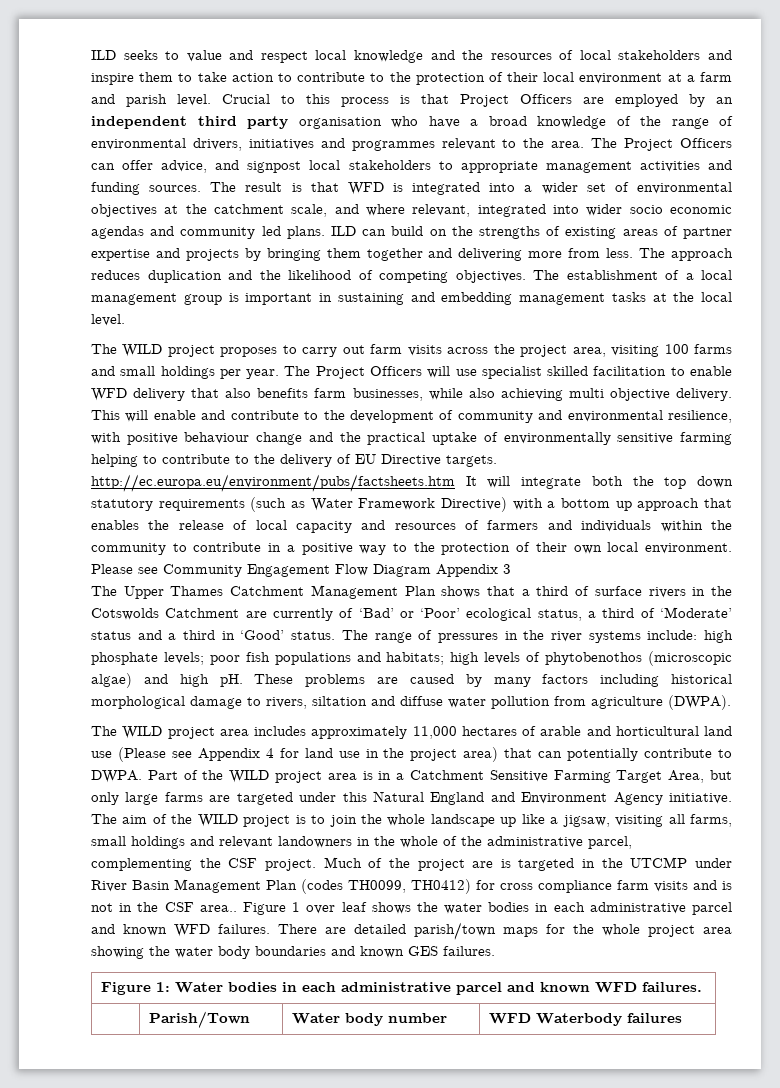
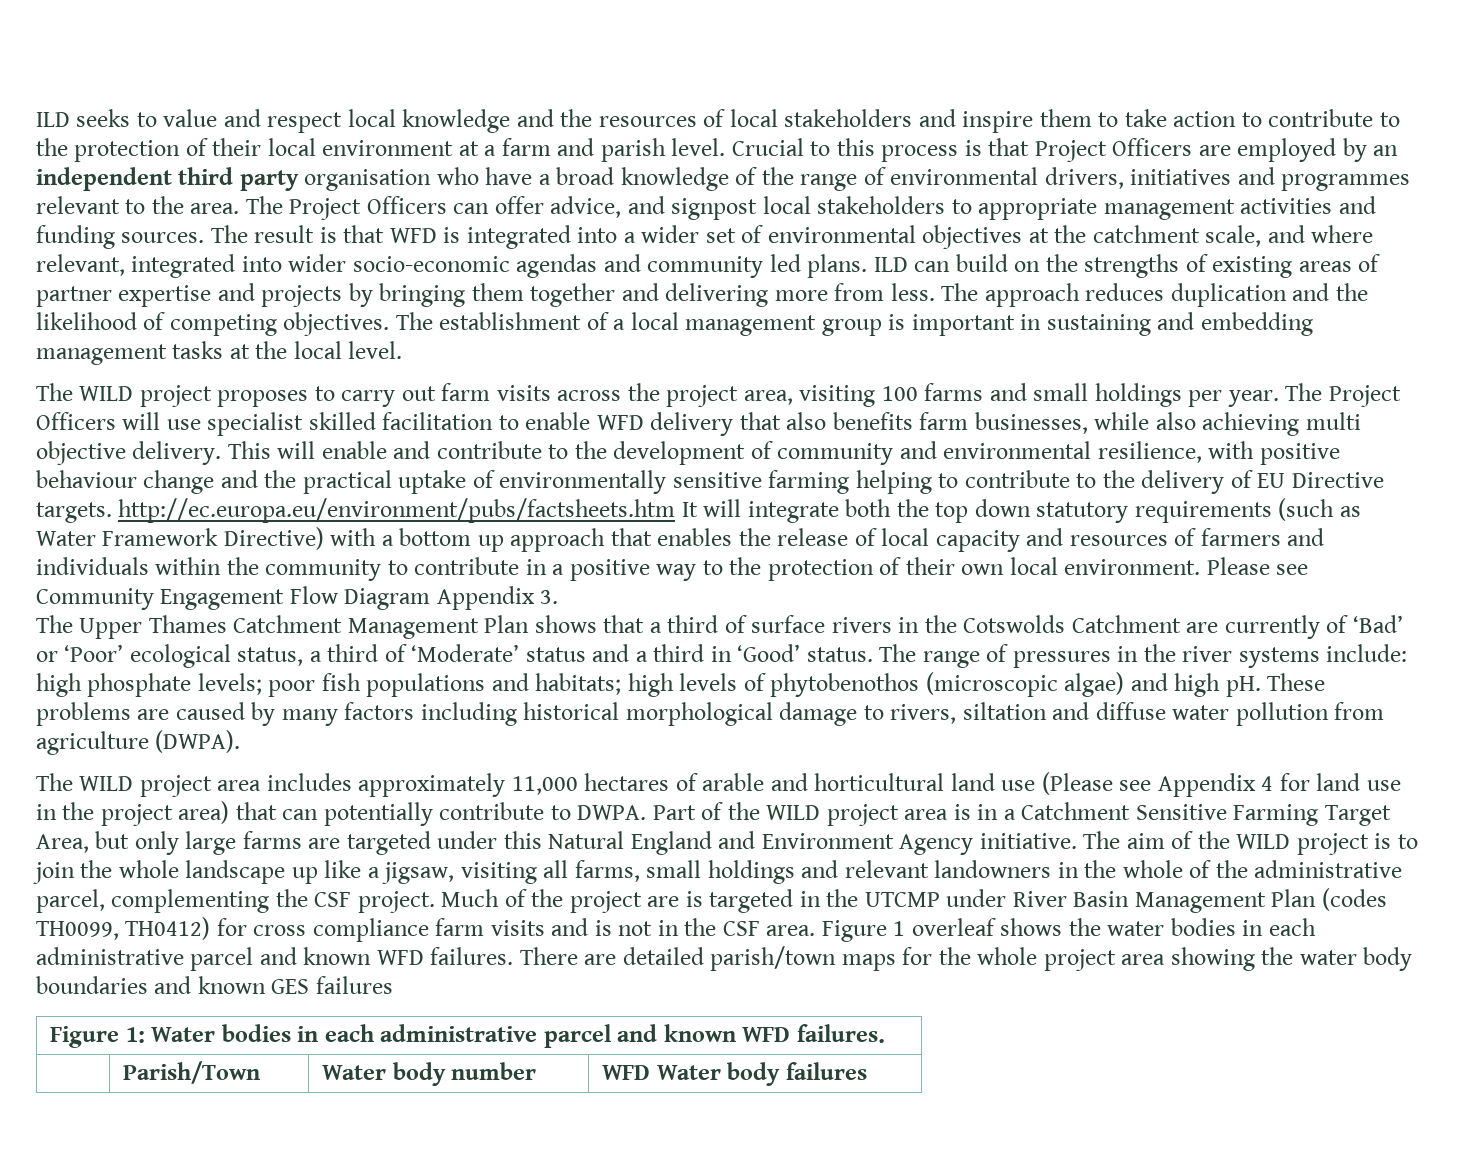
- The result is that WFD is integrated into a wider set of environmental objectives at the catchment scale, and where relevant, integrated into wider socio economic agendas and community led plans.
+ The result is that WFD is integrated into a wider set of environmental objectives at the catchment scale, and where relevant, integrated into wider socio-economic agendas and community led plans.
- Please see Community Engagement Flow Diagram Appendix 3
+ Please see Community Engagement Flow Diagram Appendix 3.
- Much of the project are is targeted in the UTCMP under River Basin Management Plan (codes TH0099, TH0412) for cross compliance farm visits and is not in the CSF area..
+ Much of the project are is targeted in the UTCMP under River Basin Management Plan (codes TH0099, TH0412) for cross compliance farm visits and is not in the CSF area.
- Figure 1 over leaf shows the water bodies in each administrative parcel and known WFD failures.
+ Figure 1 overleaf shows the water bodies in each administrative parcel and known WFD failures.
- There are detailed parish/town maps for the whole project area showing the water body boundaries and known GES failures.
+ There are detailed parish/town maps for the whole project area showing the water body boundaries and known GES failures
- | Parish/Town | Water body number | WFD Waterbody failures
+ | Parish/Town | Water body number | WFD Water body failures

